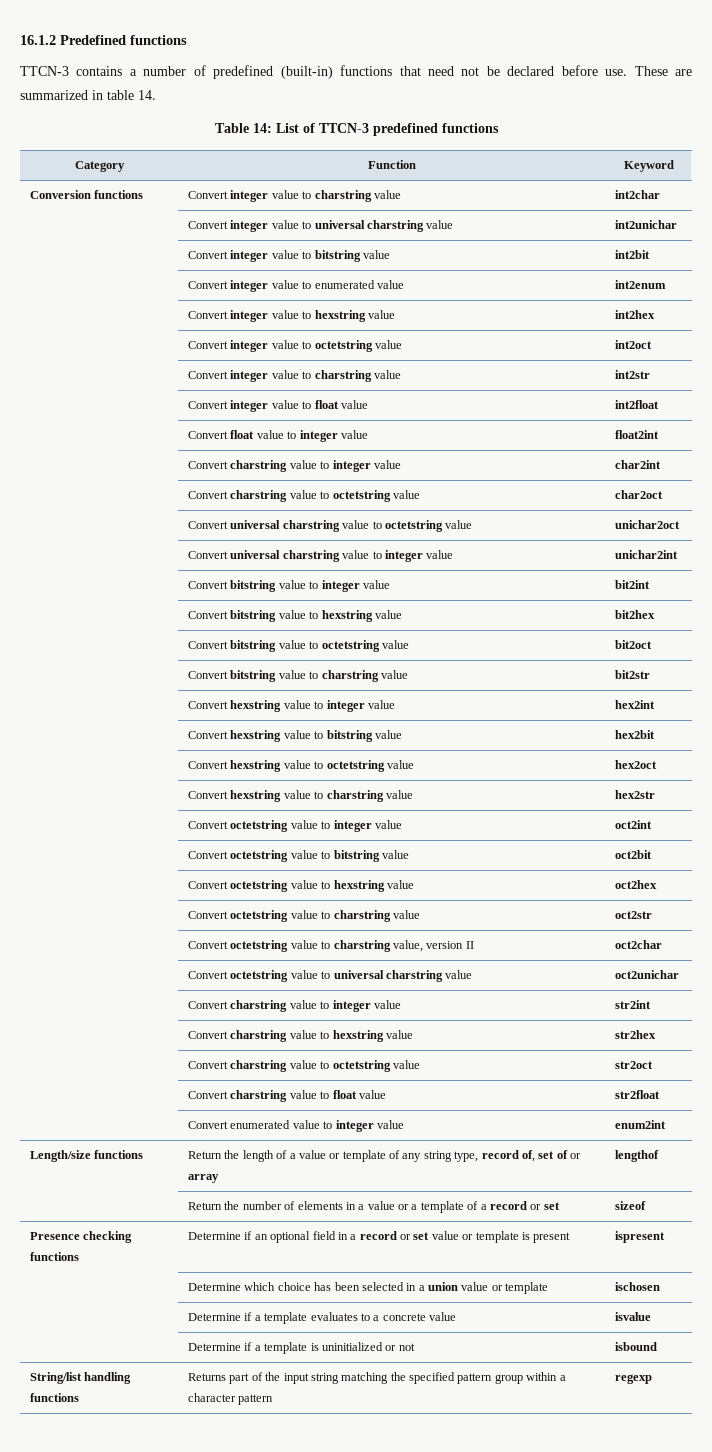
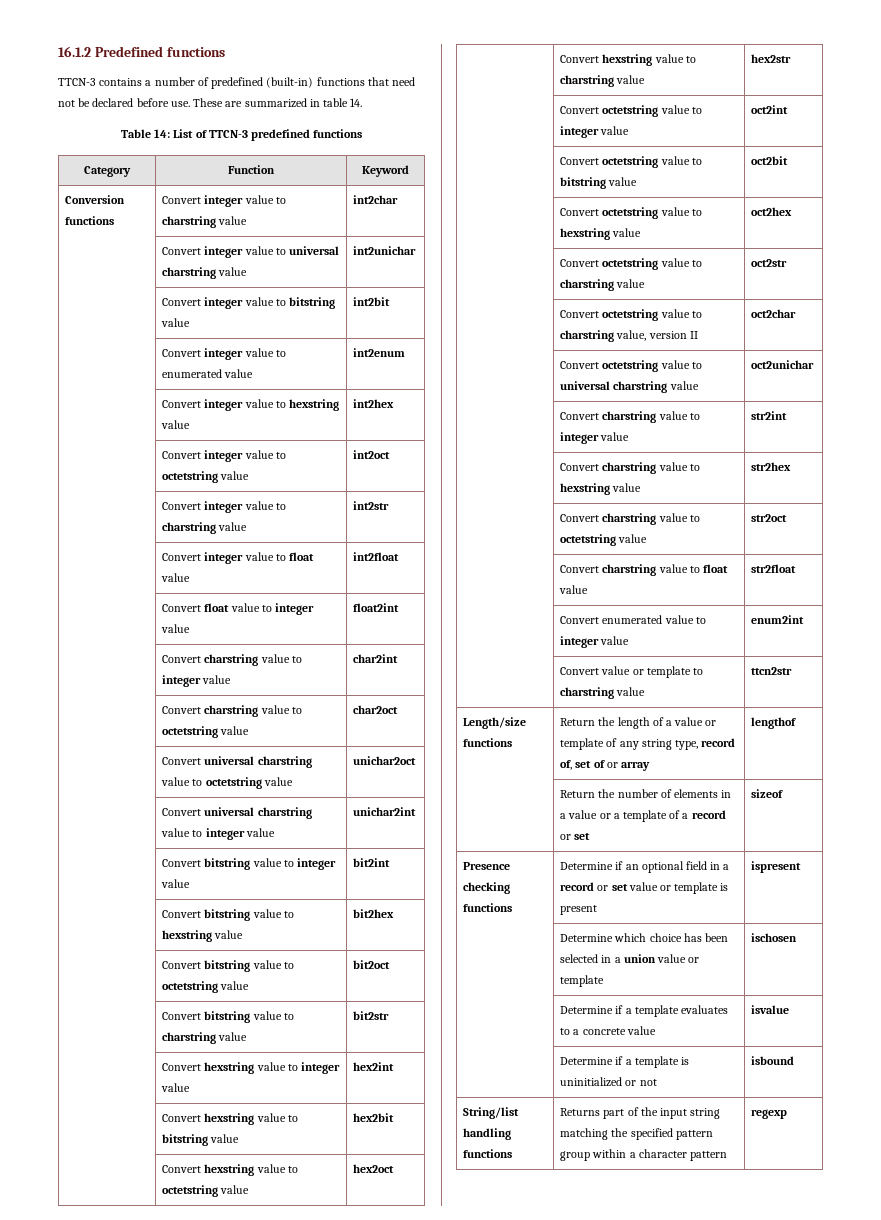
+ | Convert value or template to charstring value | ttcn2str

